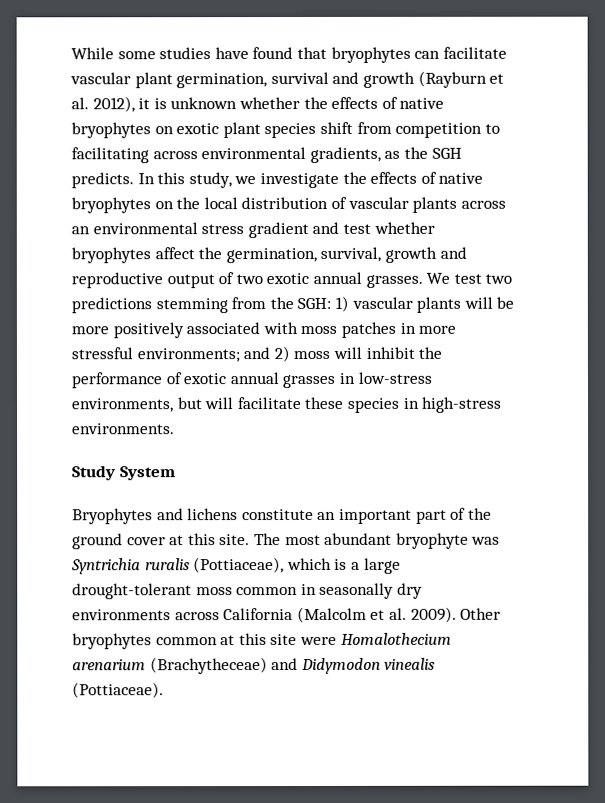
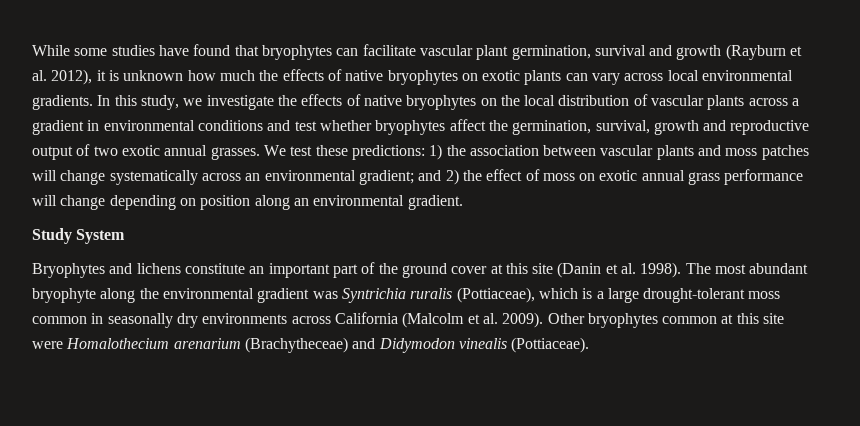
- While some studies have found that bryophytes can facilitate vascular plant germination, survival and growth (Rayburn et al. 2012), it is unknown whether the effects of native bryophytes on exotic plant species shift from competition to facilitating across environmental gradients, as the SGH predicts.
+ While some studies have found that bryophytes can facilitate vascular plant germination, survival and growth (Rayburn et al. 2012), it is unknown how much the effects of native bryophytes on exotic plants can vary across local environmental gradients.
- In this study, we investigate the effects of native bryophytes on the local distribution of vascular plants across an environmental stress gradient and test whether bryophytes affect the germination, survival, growth and reproductive output of two exotic annual grasses.
+ In this study, we investigate the effects of native bryophytes on the local distribution of vascular plants across a gradient in environmental conditions and test whether bryophytes affect the germination, survival, growth and reproductive output of two exotic annual grasses.
- We test two predictions stemming from the SGH: 1) vascular plants will be more positively associated with moss patches in more stressful environments; and 2) moss will inhibit the performance of exotic annual grasses in low-stress environments, but will facilitate these species in high-stress environments.
+ We test these predictions: 1) the association between vascular plants and moss patches will change systematically across an environmental gradient; and 2) the effect of moss on exotic annual grass performance will change depending on position along an environmental gradient.
- Bryophytes and lichens constitute an important part of the ground cover at this site. The most abundant bryophyte was Syntrichia ruralis (Pottiaceae), which is a large drought-tolerant moss common in seasonally dry environments across California (Malcolm et al. 2009).
+ Bryophytes and lichens constitute an important part of the ground cover at this site (Danin et al. 1998). The most abundant bryophyte along the environmental gradient was Syntrichia ruralis (Pottiaceae), which is a large drought-tolerant moss common in seasonally dry environments across California (Malcolm et al. 2009).

